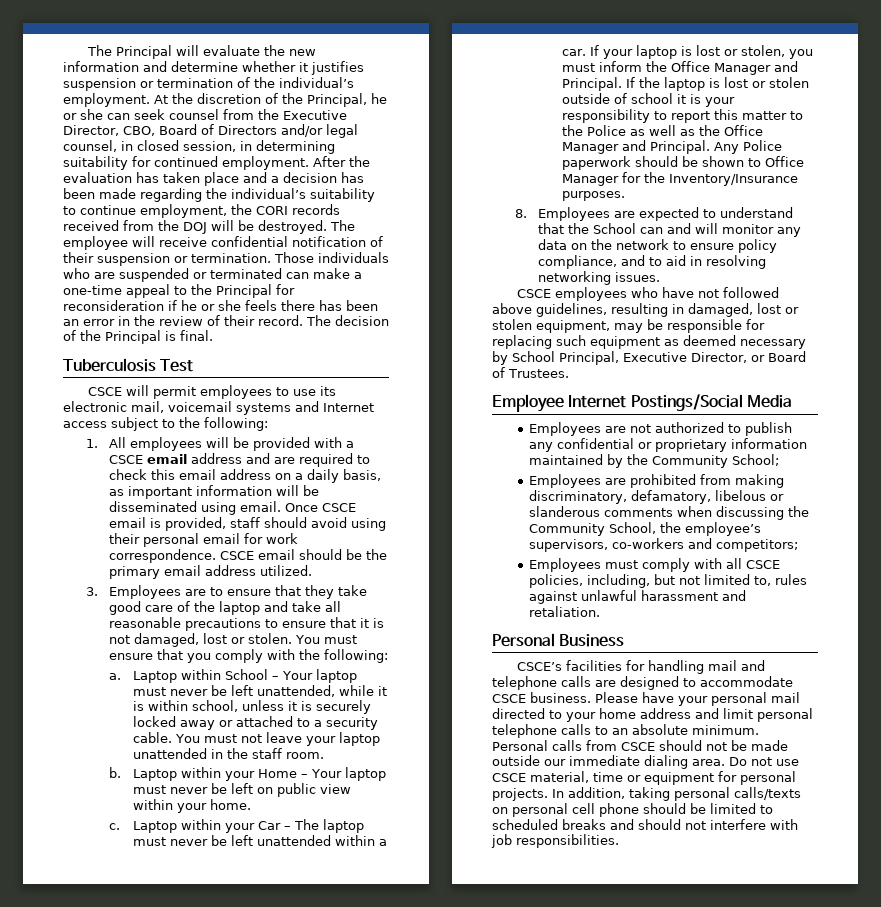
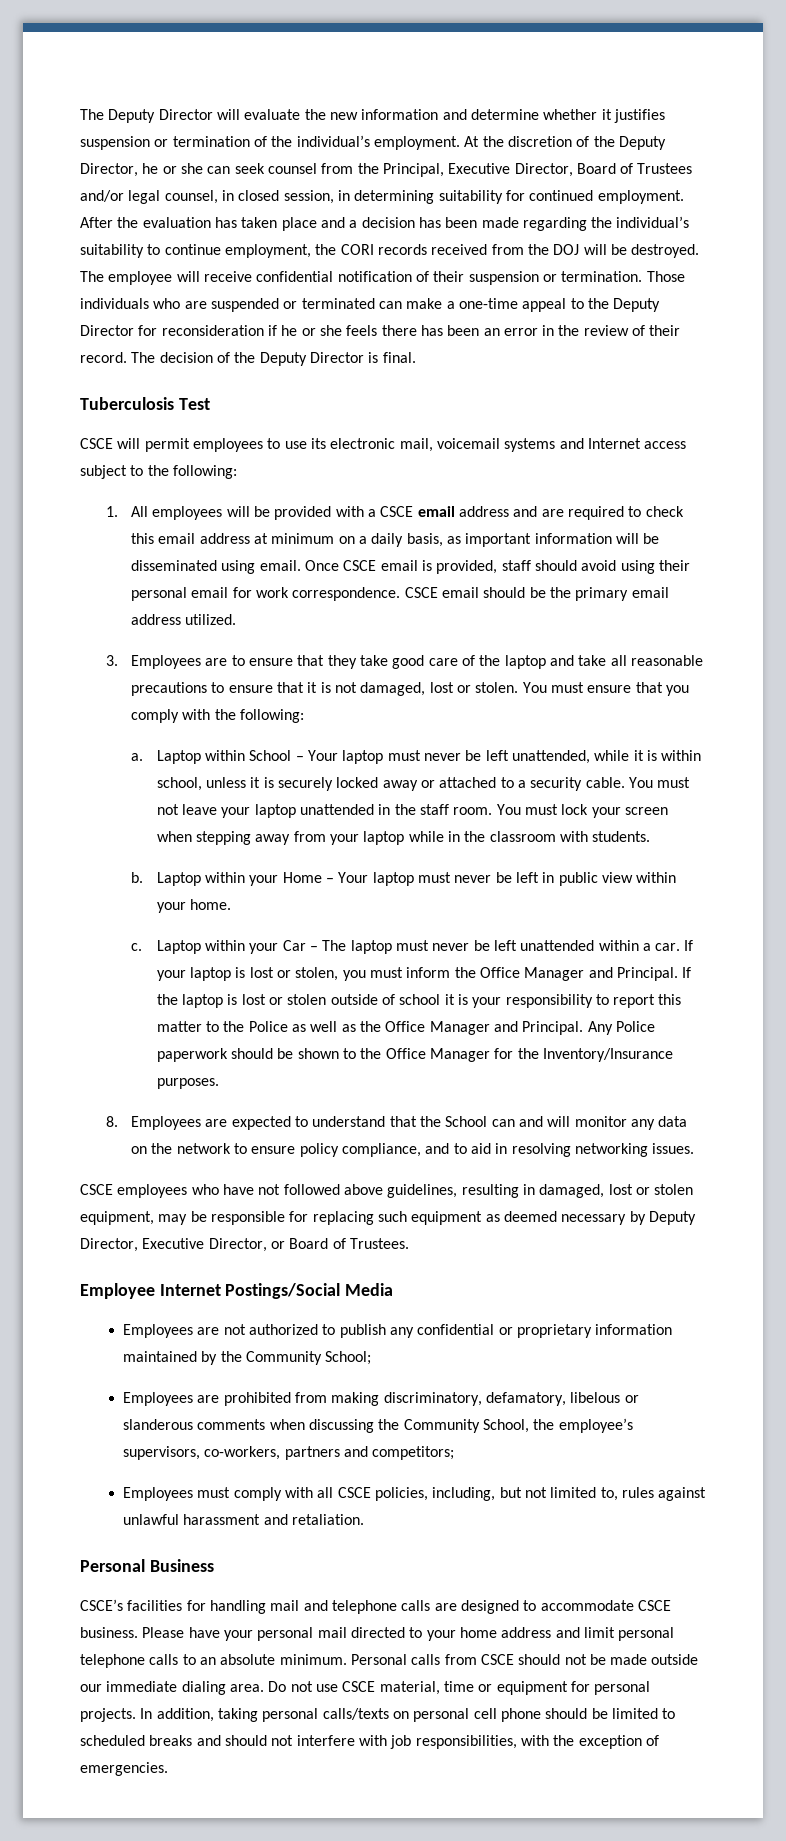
- The Principal will evaluate the new information and determine whether it justifies suspension or termination of the individual’s employment.
+ The Deputy Director will evaluate the new information and determine whether it justifies suspension or termination of the individual’s employment.
- At the discretion of the Principal, he or she can seek counsel from the Executive Director, CBO, Board of Directors and/or legal counsel, in closed session, in determining suitability for continued employment.
+ At the discretion of the Deputy Director, he or she can seek counsel from the Principal, Executive Director, Board of Trustees and/or legal counsel, in closed session, in determining suitability for continued employment.
- Those individuals who are suspended or terminated can make a one-time appeal to the Principal for reconsideration if he or she feels there has been an error in the review of their record.
+ Those individuals who are suspended or terminated can make a one-time appeal to the Deputy Director for reconsideration if he or she feels there has been an error in the review of their record.
- The decision of the Principal is final.
+ The decision of the Deputy Director is final.
- 1. All employees will be provided with a CSCE email address and are required to check this email address on a daily basis, as important information will be disseminated using email.
+ 1. All employees will be provided with a CSCE email address and are required to check this email address at minimum on a daily basis, as important information will be disseminated using email.
+ You must lock your screen when stepping away from your laptop while in the classroom with students.
- Laptop within your Home – Your laptop must never be left on public view within your home.
+ Laptop within your Home – Your laptop must never be left in public view within your home.
- Any Police paperwork should be shown to Office Manager for the Inventory/Insurance purposes.
+ Any Police paperwork should be shown to the Office Manager for the Inventory/Insurance purposes.
- CSCE employees who have not followed above guidelines, resulting in damaged, lost or stolen equipment, may be responsible for replacing such equipment as deemed necessary by School Principal, Executive Director, or Board of Trustees.
+ CSCE employees who have not followed above guidelines, resulting in damaged, lost or stolen equipment, may be responsible for replacing such equipment as deemed necessary by Deputy Director, Executive Director, or Board of Trustees.
- Employees are prohibited from making discriminatory, defamatory, libelous or slanderous comments when discussing the Community School, the employee’s supervisors, co-workers and competitors;
+ Employees are prohibited from making discriminatory, defamatory, libelous or slanderous comments when discussing the Community School, the employee’s supervisors, co-workers, partners and competitors;
- In addition, taking personal calls/texts on personal cell phone should be limited to scheduled breaks and should not interfere with job responsibilities.
+ In addition, taking personal calls/texts on personal cell phone should be limited to scheduled breaks and should not interfere with job responsibilities, with the exception of emergencies.

